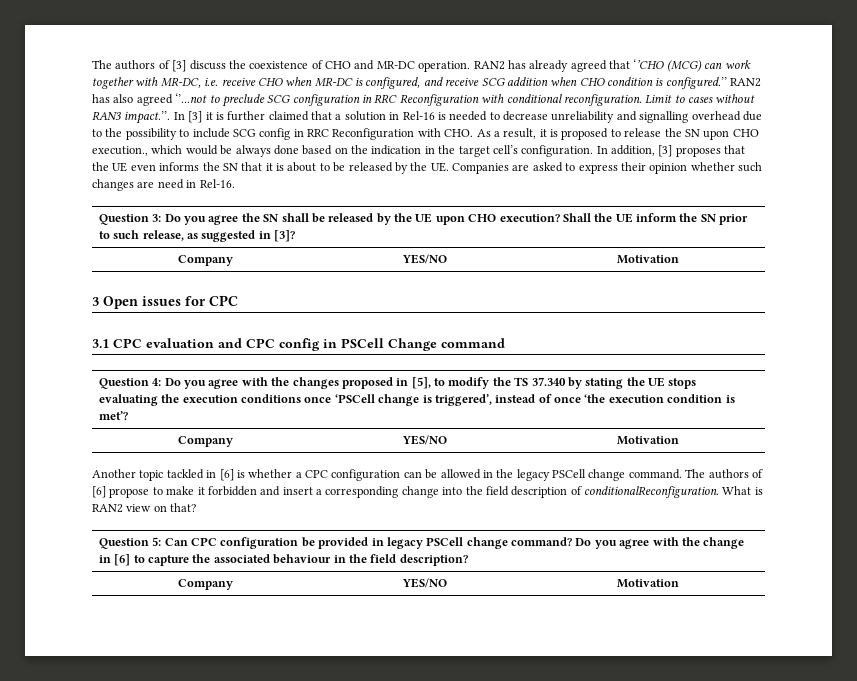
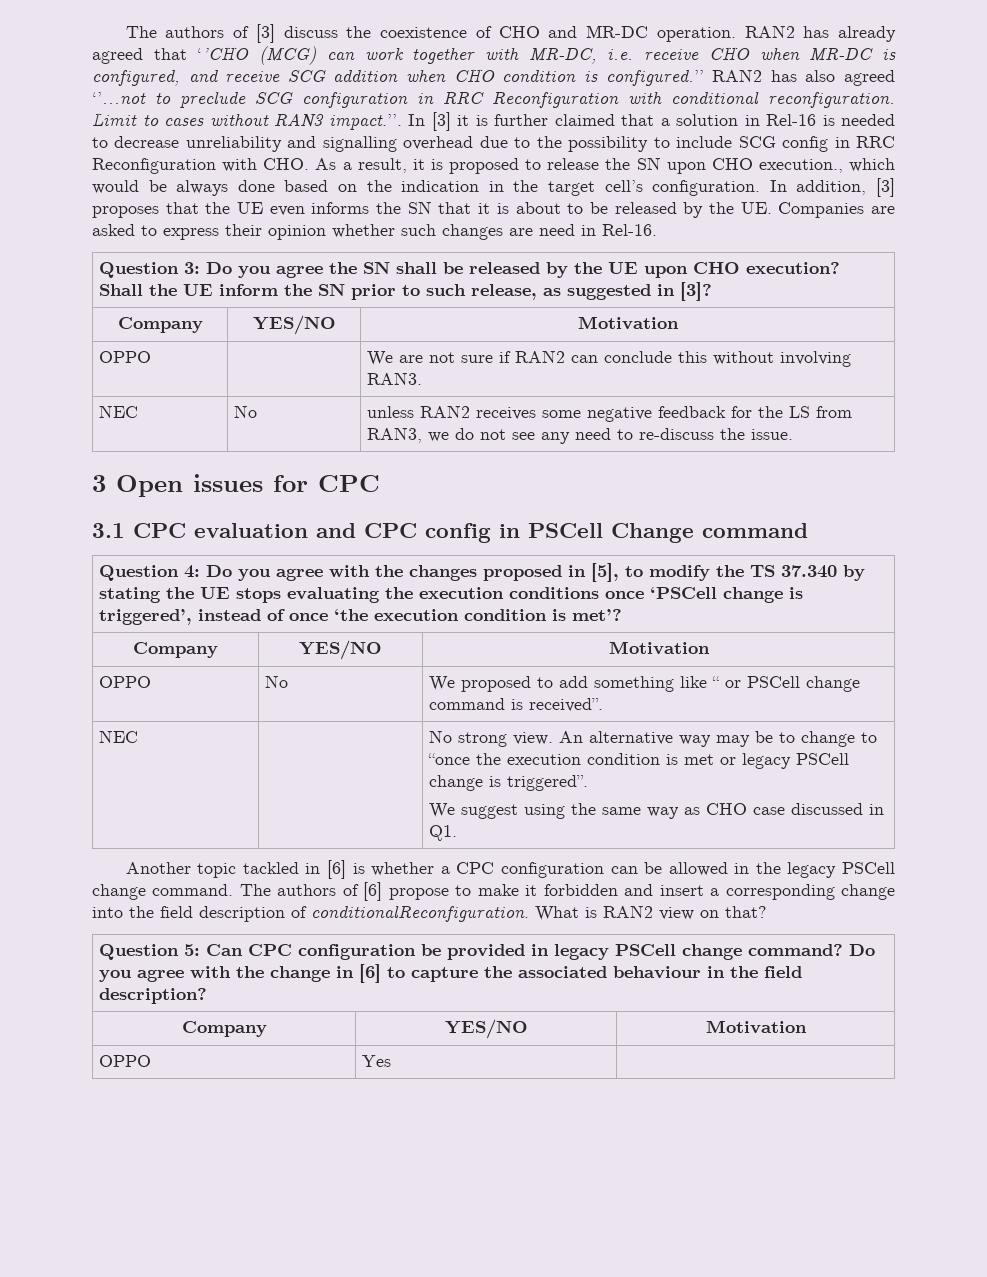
+ OPPO | | We are not sure if RAN2 can conclude this without involving RAN3.
+ NEC | No | unless RAN2 receives some negative feedback for the LS from RAN3, we do not see any need to re-discuss the issue.
+ OPPO | No | We proposed to add something like “ or PSCell change command is received”.
+ NEC | | No strong view. An alternative way may be to change to “once the execution condition is met or legacy PSCell change is triggered”.
+ We suggest using the same way as CHO case discussed in Q1.
+ OPPO | Yes |

